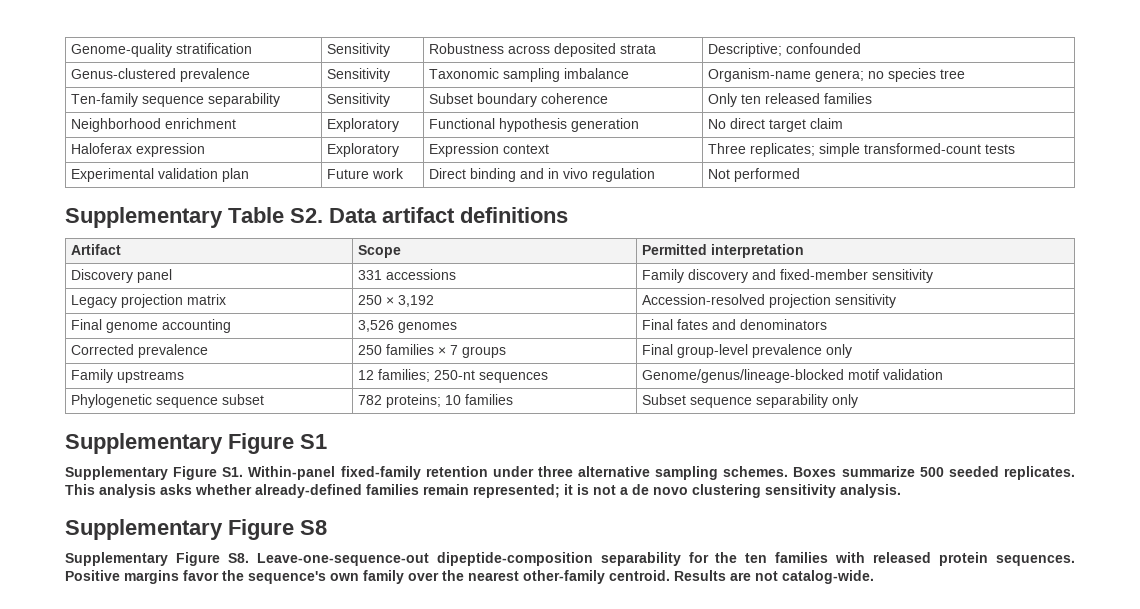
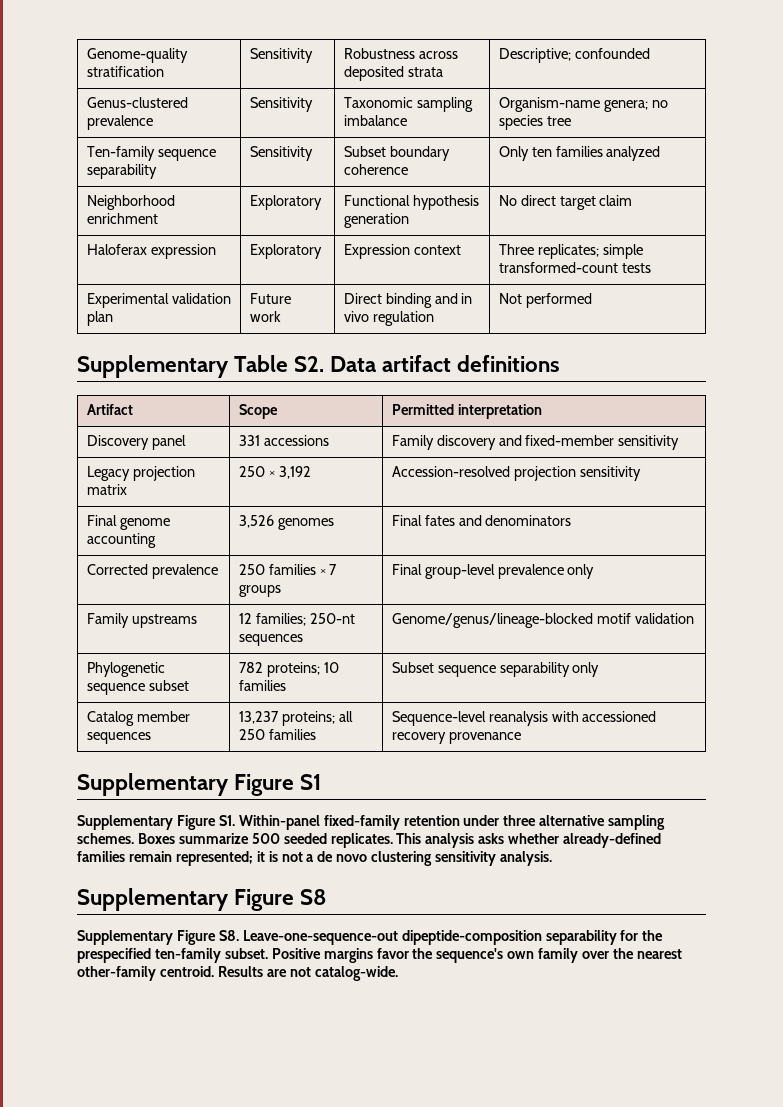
- Ten-family sequence separability | Sensitivity | Subset boundary coherence | Only ten released families
+ Ten-family sequence separability | Sensitivity | Subset boundary coherence | Only ten families analyzed
+ Catalog member sequences | 13,237 proteins; all 250 families | Sequence-level reanalysis with accessioned recovery provenance
- Supplementary Figure S8. Leave-one-sequence-out dipeptide-composition separability for the ten families with released protein sequences.
+ Supplementary Figure S8. Leave-one-sequence-out dipeptide-composition separability for the prespecified ten-family subset.

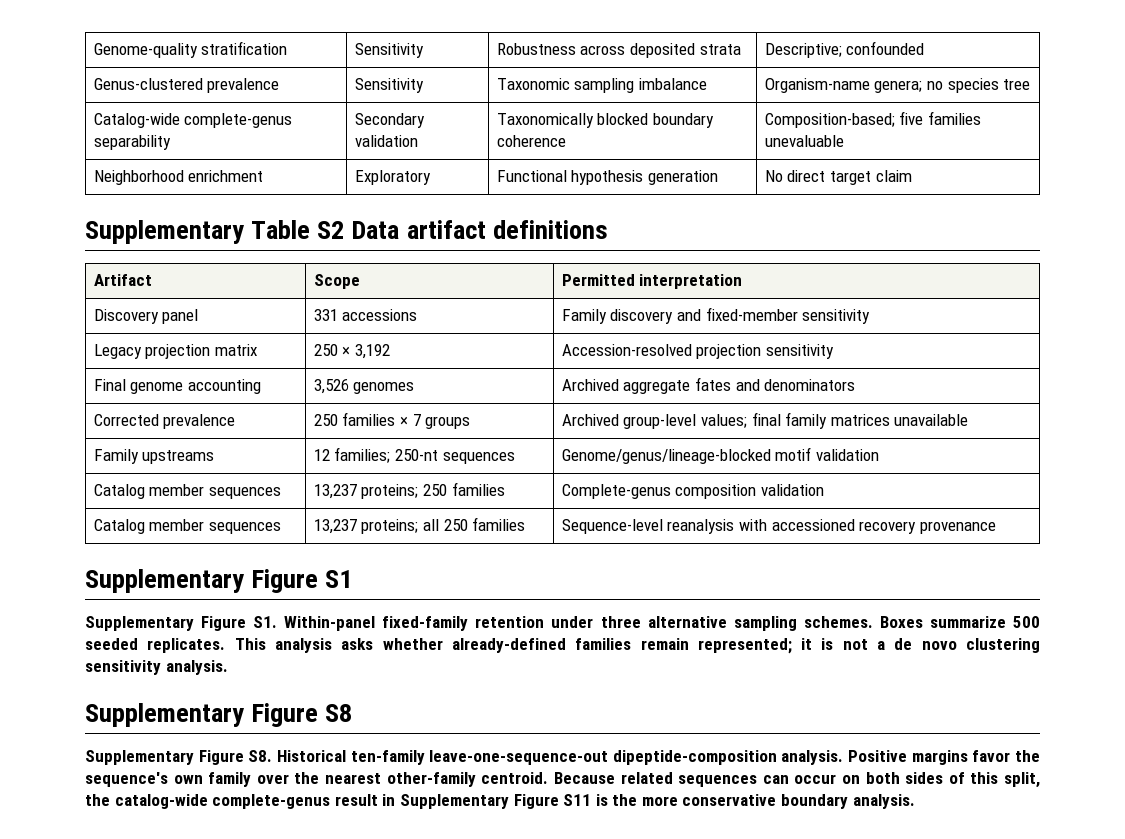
- Ten-family sequence separability | Sensitivity | Subset boundary coherence | Only ten families analyzed
+ Catalog-wide complete-genus separability | Secondary validation | Taxonomically blocked boundary coherence | Composition-based; five families unevaluable
- Haloferax expression | Exploratory | Expression context | Three replicates; simple transformed-count tests
- Experimental validation plan | Future work | Direct binding and in vivo regulation | Not performed
- Supplementary Table S2. Data artifact definitions
+ Supplementary Table S2 Data artifact definitions
- Final genome accounting | 3,526 genomes | Final fates and denominators
+ Final genome accounting | 3,526 genomes | Archived aggregate fates and denominators
- Corrected prevalence | 250 families × 7 groups | Final group-level prevalence only
+ Corrected prevalence | 250 families × 7 groups | Archived group-level values; final family matrices unavailable
- Phylogenetic sequence subset | 782 proteins; 10 families | Subset sequence separability only
+ Catalog member sequences | 13,237 proteins; 250 families | Complete-genus composition validation
- Supplementary Figure S8. Leave-one-sequence-out dipeptide-composition separability for the prespecified ten-family subset.
+ Supplementary Figure S8. Historical ten-family leave-one-sequence-out dipeptide-composition analysis.
- Results are not catalog-wide.
+ Because related sequences can occur on both sides of this split, the catalog-wide complete-genus result in Supplementary Figure S11 is the more conservative boundary analysis.

